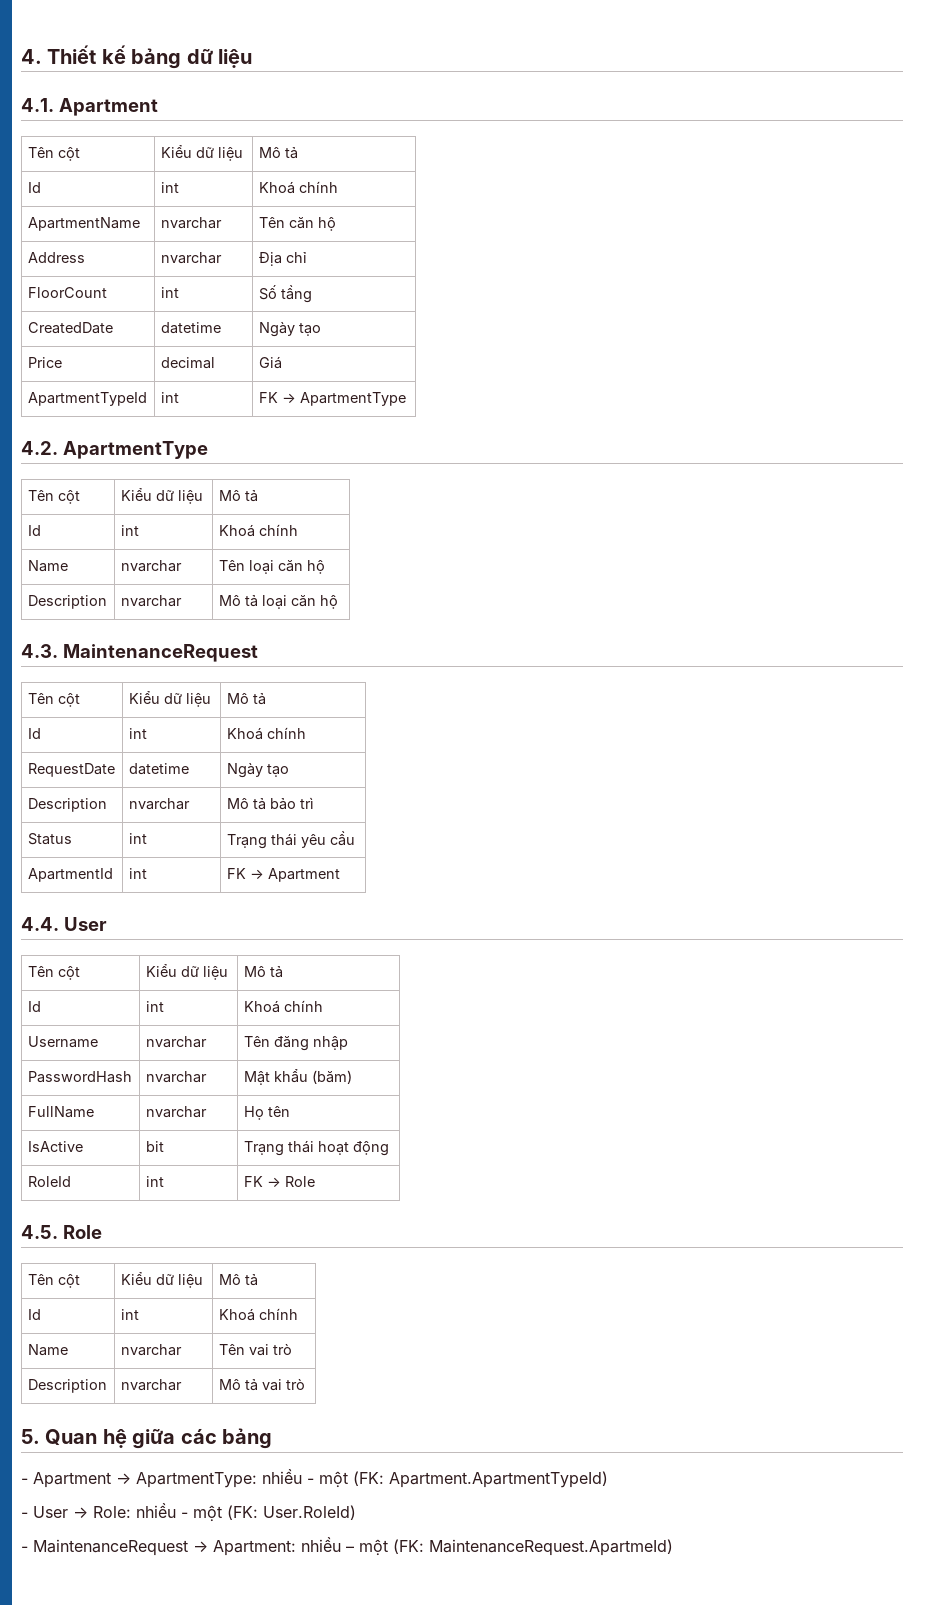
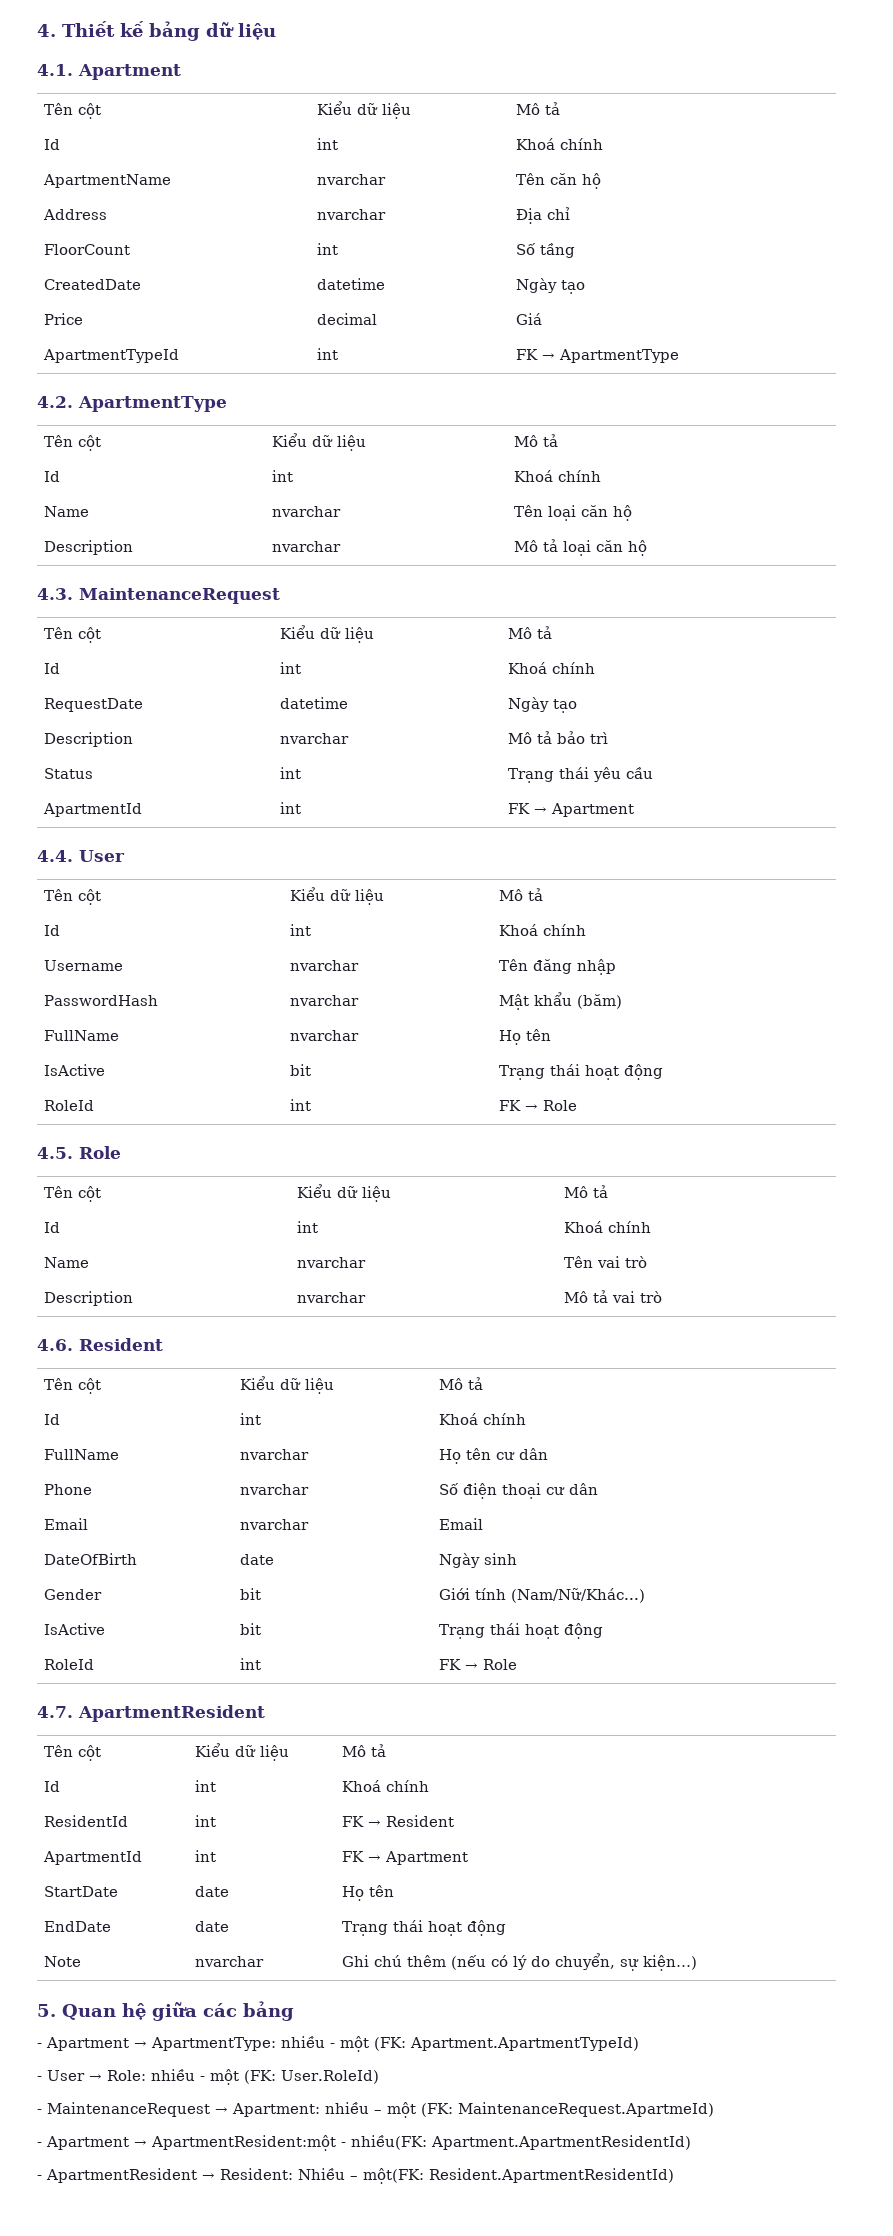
+ 4.6. Resident
+ Tên cột | Kiểu dữ liệu | Mô tả
+ Id | int | Khoá chính
+ FullName | nvarchar | Họ tên cư dân
+ Phone | nvarchar | Số điện thoại cư dân
+ Email | nvarchar | Email
+ DateOfBirth | date | Ngày sinh
+ Gender | bit | Giới tính (Nam/Nữ/Khác...)
+ IsActive | bit | Trạng thái hoạt động
+ RoleId | int | FK → Role
+ 4.7. ApartmentResident
+ Tên cột | Kiểu dữ liệu | Mô tả
+ Id | int | Khoá chính
+ ResidentId | int | FK → Resident
+ ApartmentId | int | FK → Apartment
+ StartDate | date | Họ tên
+ EndDate | date | Trạng thái hoạt động
+ Note | nvarchar | Ghi chú thêm (nếu có lý do chuyển, sự kiện…)
+ - Apartment → ApartmentResident:một - nhiều(FK: Apartment.ApartmentResidentId)
+ - ApartmentResident → Resident: Nhiều – một(FK: Resident.ApartmentResidentId)

